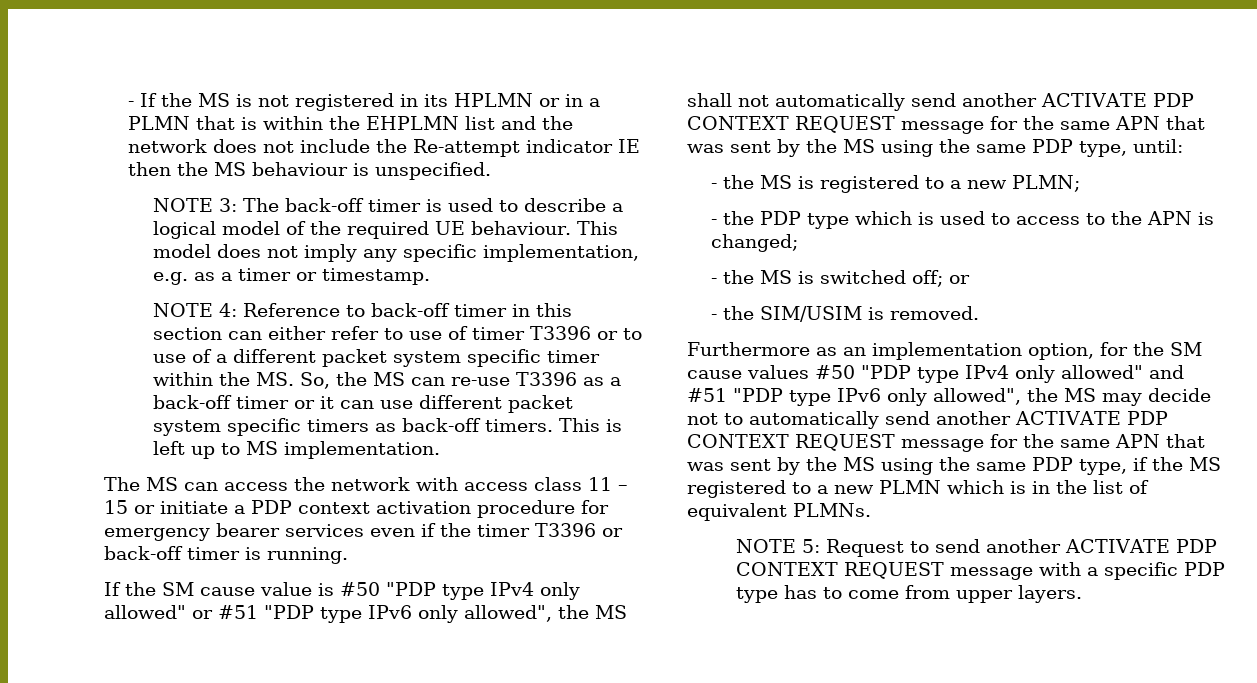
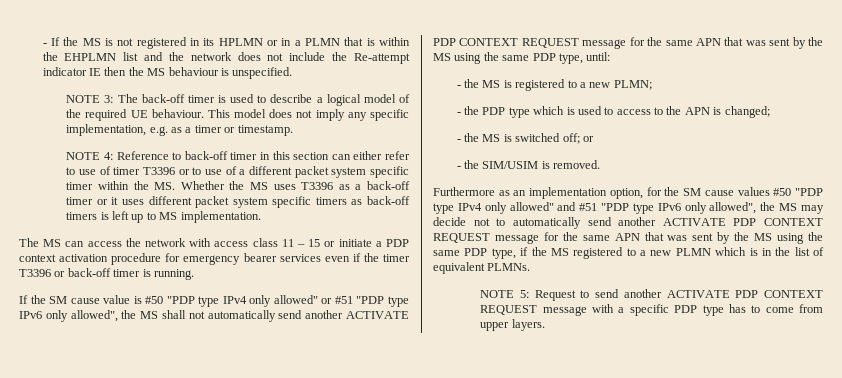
- NOTE 4: Reference to back-off timer in this section can either refer to use of timer T3396 or to use of a different packet system specific timer within the MS. So, the MS can re-use T3396 as a back-off timer or it can use different packet system specific timers as back-off timers. This is left up to MS implementation.
+ NOTE 4: Reference to back-off timer in this section can either refer to use of timer T3396 or to use of a different packet system specific timer within the MS. Whether the MS uses T3396 as a back-off timer or it uses different packet system specific timers as back-off timers is left up to MS implementation.

